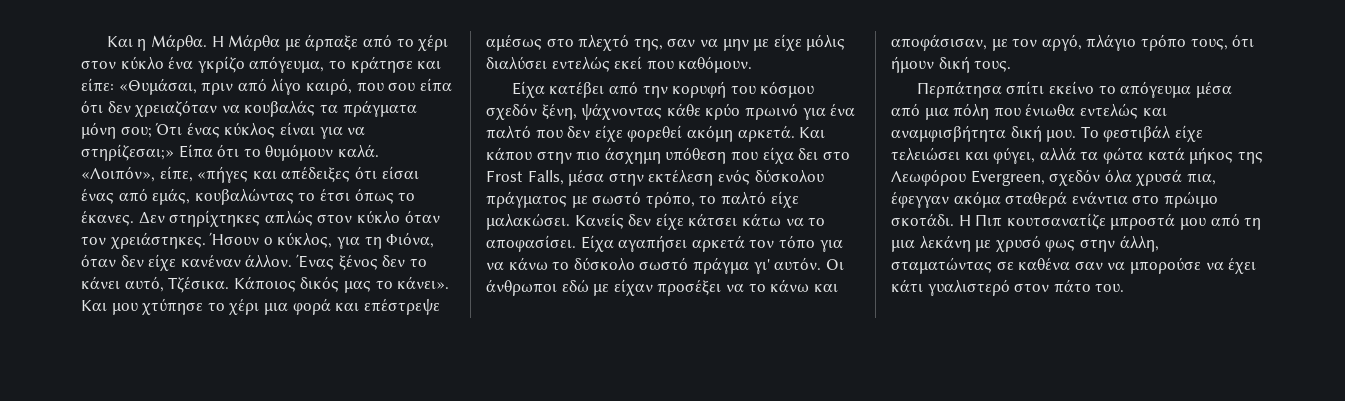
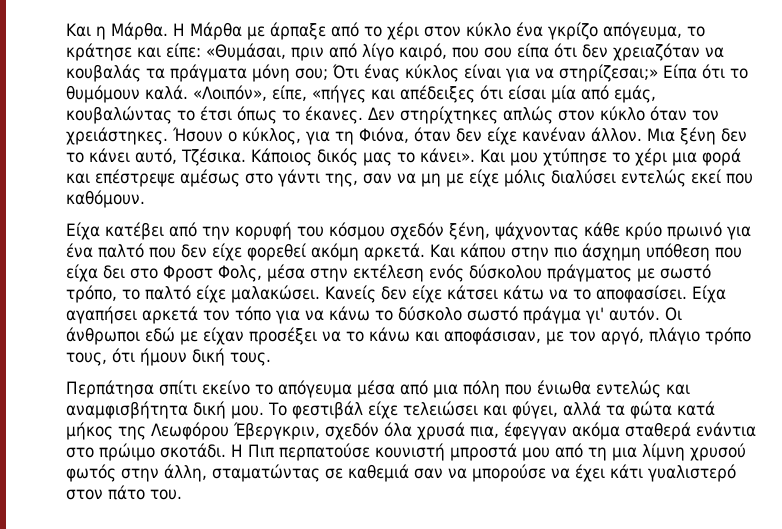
- «Λοιπόν», είπε, «πήγες και απέδειξες ότι είσαι ένας από εμάς, κουβαλώντας το έτσι όπως το έκανες.
+ «Λοιπόν», είπε, «πήγες και απέδειξες ότι είσαι μία από εμάς, κουβαλώντας το έτσι όπως το έκανες.
- Ένας ξένος δεν το κάνει αυτό, Τζέσικα.
+ Μια ξένη δεν το κάνει αυτό, Τζέσικα.
- Και μου χτύπησε το χέρι μια φορά και επέστρεψε αμέσως στο πλεχτό της, σαν να μην με είχε μόλις διαλύσει εντελώς εκεί που καθόμουν.
+ Και μου χτύπησε το χέρι μια φορά και επέστρεψε αμέσως στο γάντι της, σαν να μη με είχε μόλις διαλύσει εντελώς εκεί που καθόμουν.
- Και κάπου στην πιο άσχημη υπόθεση που είχα δει στο Frost Falls, μέσα στην εκτέλεση ενός δύσκολου πράγματος με σωστό τρόπο, το παλτό είχε μαλακώσει.
+ Και κάπου στην πιο άσχημη υπόθεση που είχα δει στο Φροστ Φολς, μέσα στην εκτέλεση ενός δύσκολου πράγματος με σωστό τρόπο, το παλτό είχε μαλακώσει.
- Το φεστιβάλ είχε τελειώσει και φύγει, αλλά τα φώτα κατά μήκος της Λεωφόρου Evergreen, σχεδόν όλα χρυσά πια, έφεγγαν ακόμα σταθερά ενάντια στο πρώιμο σκοτάδι.
+ Το φεστιβάλ είχε τελειώσει και φύγει, αλλά τα φώτα κατά μήκος της Λεωφόρου Έβεργκριν, σχεδόν όλα χρυσά πια, έφεγγαν ακόμα σταθερά ενάντια στο πρώιμο σκοτάδι.
- Η Πιπ κουτσανατίζε μπροστά μου από τη μια λεκάνη με χρυσό φως στην άλλη, σταματώντας σε καθένα σαν να μπορούσε να έχει κάτι γυαλιστερό στον πάτο του.
+ Η Πιπ περπατούσε κουνιστή μπροστά μου από τη μια λίμνη χρυσού φωτός στην άλλη, σταματώντας σε καθεμιά σαν να μπορούσε να έχει κάτι γυαλιστερό στον πάτο του.

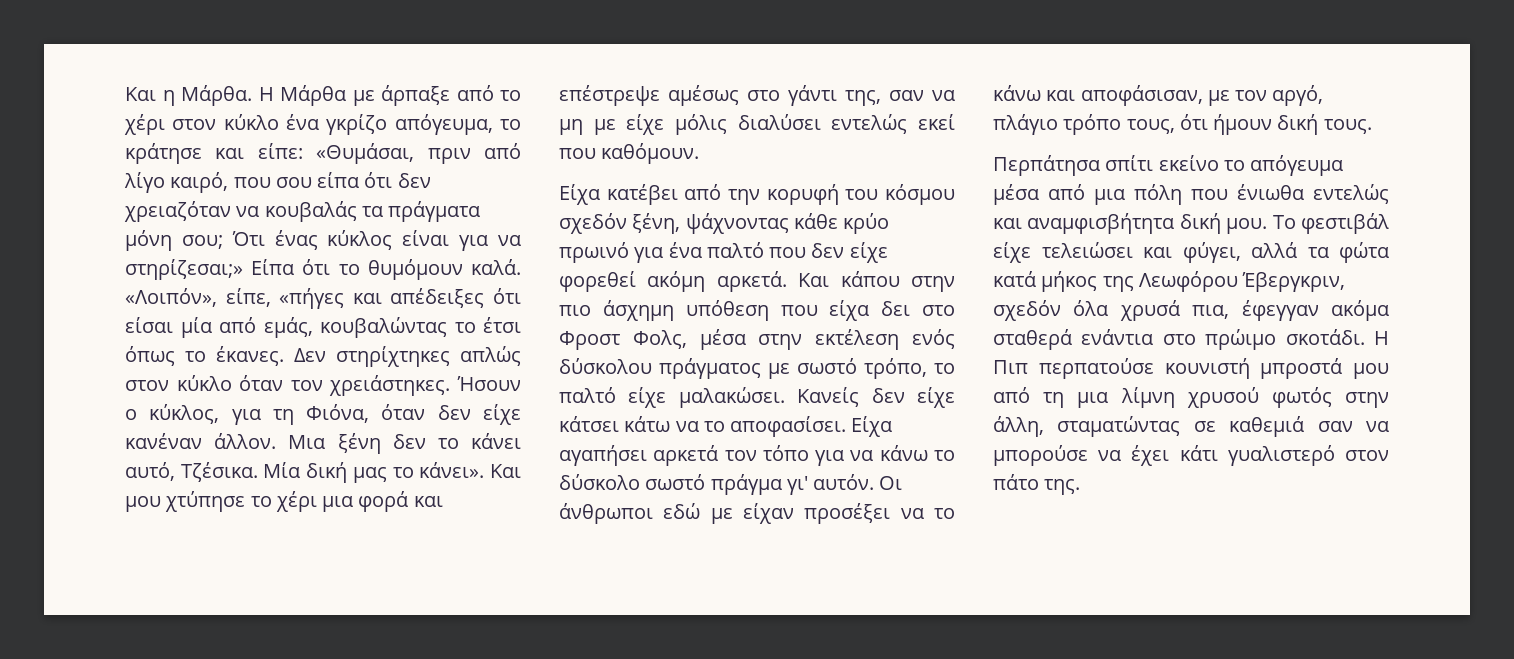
- Κάποιος δικός μας το κάνει».
+ Μία δική μας το κάνει».
- Η Πιπ περπατούσε κουνιστή μπροστά μου από τη μια λίμνη χρυσού φωτός στην άλλη, σταματώντας σε καθεμιά σαν να μπορούσε να έχει κάτι γυαλιστερό στον πάτο του.
+ Η Πιπ περπατούσε κουνιστή μπροστά μου από τη μια λίμνη χρυσού φωτός στην άλλη, σταματώντας σε καθεμιά σαν να μπορούσε να έχει κάτι γυαλιστερό στον πάτο της.

